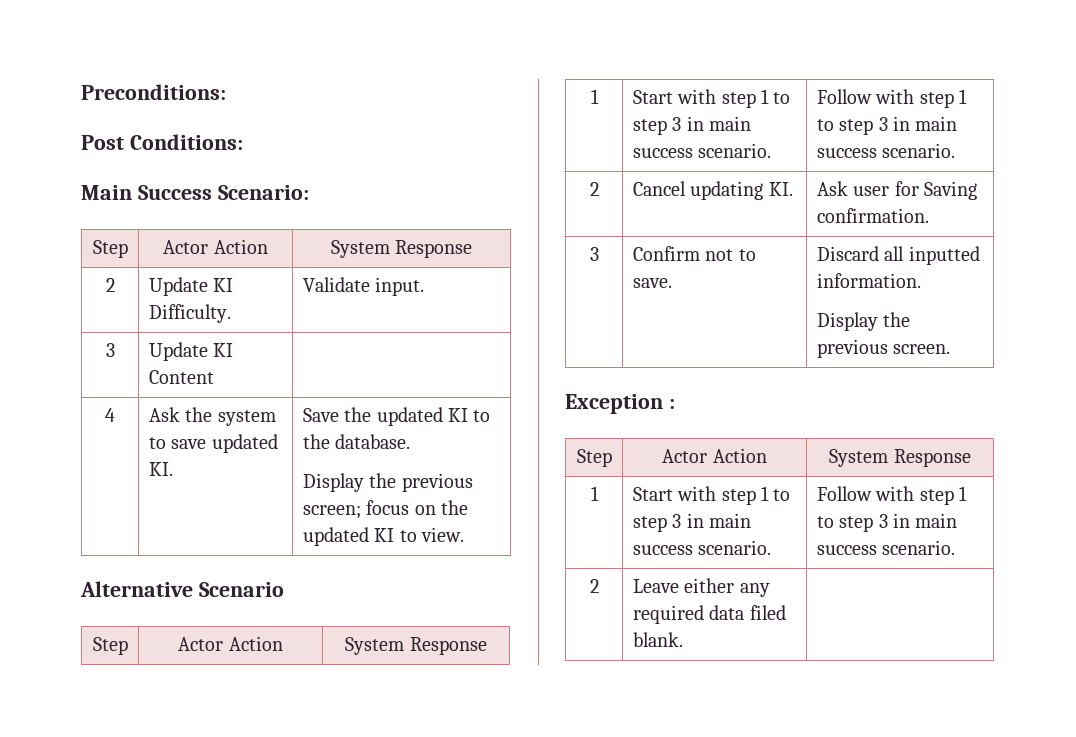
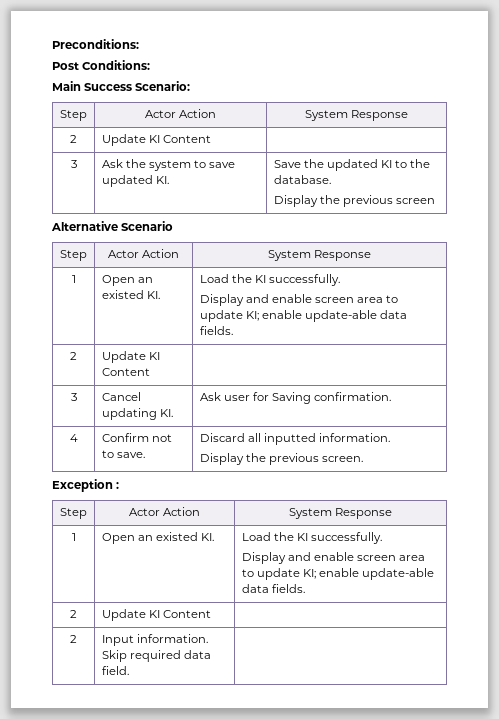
  Main Success Scenario:
  Step | Actor Action | System Response
- 2 | Update KI Difficulty. | Validate input.
- 3 | Update KI Content |
- 4 | Ask the system to save updated KI. | Save the updated KI to the database.
- Display the previous screen; focus on the updated KI to view.
+ 2 | Update KI Content |
+ 3 | Ask the system to save updated KI. | Save the updated KI to the database.
+ Display the previous screen
  Alternative Scenario
  Step | Actor Action | System Response
- 1 | Start with step 1 to step 3 in main success scenario. | Follow with step 1 to step 3 in main success scenario.
- 2 | Cancel updating KI. | Ask user for Saving confirmation.
+ 1 | Open an existed KI. | Load the KI successfully.
+ Display and enable screen area to update KI; enable update-able data fields.
+ 2 | Update KI Content |
+ 3 | Cancel updating KI. | Ask user for Saving confirmation.
- 3 | Confirm not to save. | Discard all inputted information.
+ 4 | Confirm not to save. | Discard all inputted information.
  Exception :
  Step | Actor Action | System Response
- 1 | Start with step 1 to step 3 in main success scenario. | Follow with step 1 to step 3 in main success scenario.
- 2 | Leave either any required data filed blank. |
+ 1 | Open an existed KI. | Load the KI successfully.
+ Display and enable screen area to update KI; enable update-able data fields.
+ 2 | Update KI Content |
+ 2 | Input information. Skip required data field. |

